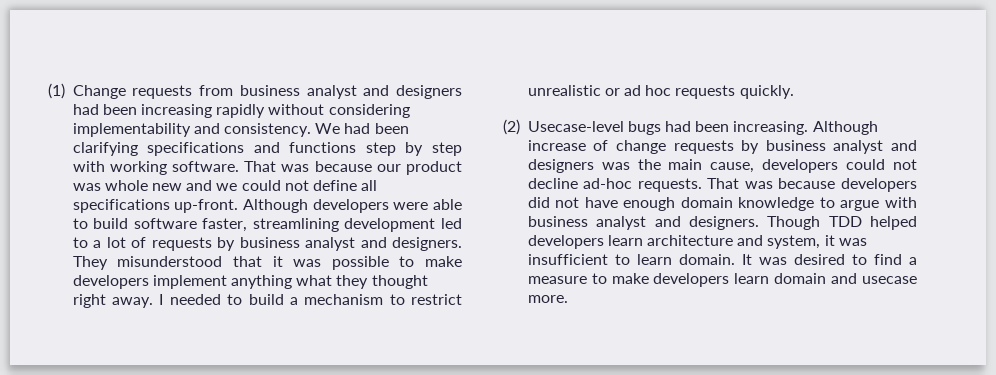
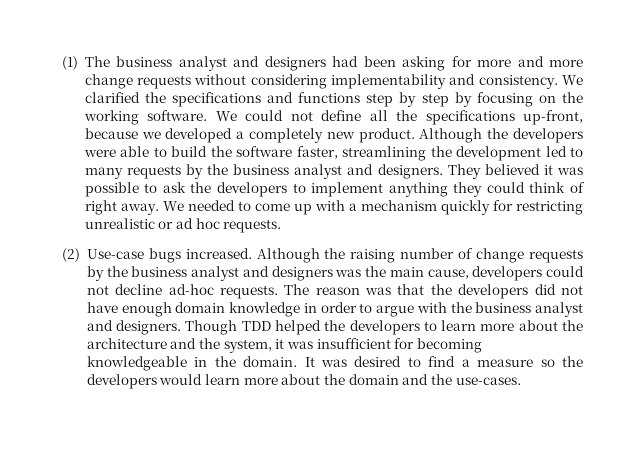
- (1) Change requests from business analyst and designers had been increasing rapidly without considering implementability and consistency.
+ (1) The business analyst and designers had been asking for more and more change requests without considering implementability and consistency.
- We had been clarifying specifications and functions step by step with working software. That was because our product was whole new and we could not define all specifications up-front. Although developers were able to build software faster, streamlining development led to a lot of requests by business analyst and designers.
+ We clarified the specifications and functions step by step by focusing on the working software. We could not define all the specifications up-front, because we developed a completely new product. Although the developers were able to build the software faster, streamlining the development led to many requests by the business analyst and designers.
- They misunderstood that it was possible to make developers implement anything what they thought right away.
+ They believed it was possible to ask the developers to implement anything they could think of right away.
- I needed to build a mechanism to restrict unrealistic or ad hoc requests quickly.
+ We needed to come up with a mechanism quickly for restricting unrealistic or ad hoc requests.
- (2) Usecase-level bugs had been increasing. Although increase of change requests by business analyst and designers was the main cause, developers could not decline ad-hoc requests.
+ (2) Use-case bugs increased. Although the raising number of change requests by the business analyst and designers was the main cause, developers could not decline ad-hoc requests.
- That was because developers did not have enough domain knowledge to argue with business analyst and designers.
+ The reason was that the developers did not have enough domain knowledge in order to argue with the business analyst and designers.
- Though TDD helped developers learn architecture and system, it was insufficient to learn domain.
+ Though TDD helped the developers to learn more about the architecture and the system, it was insufficient for becoming knowledgeable in the domain.
- It was desired to find a measure to make developers learn domain and usecase more.
+ It was desired to find a measure so the developers would learn more about the domain and the use-cases.

